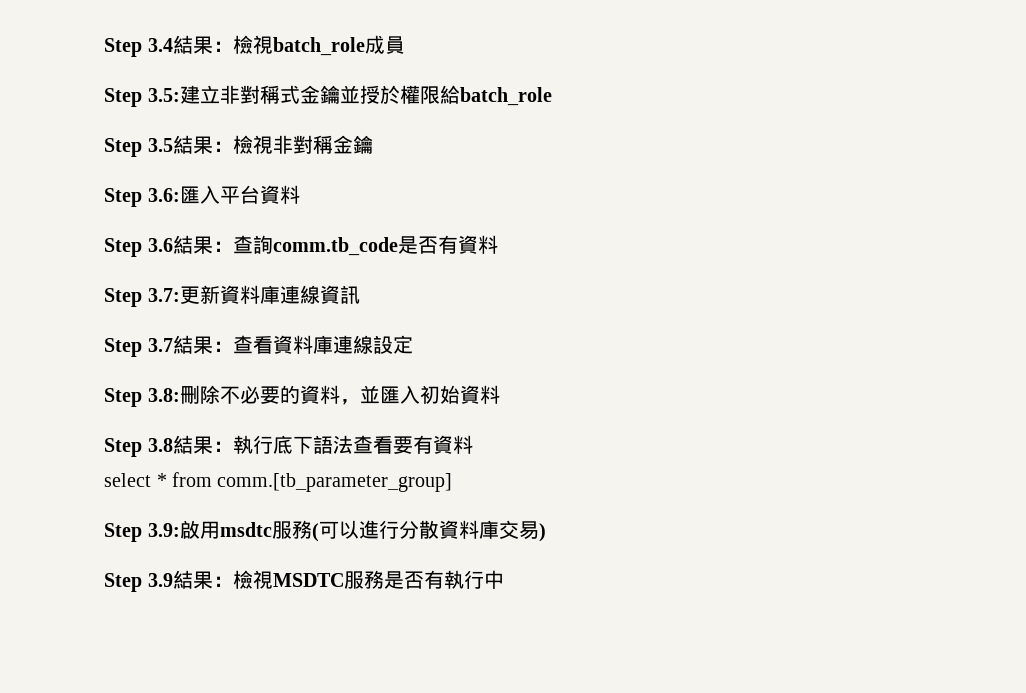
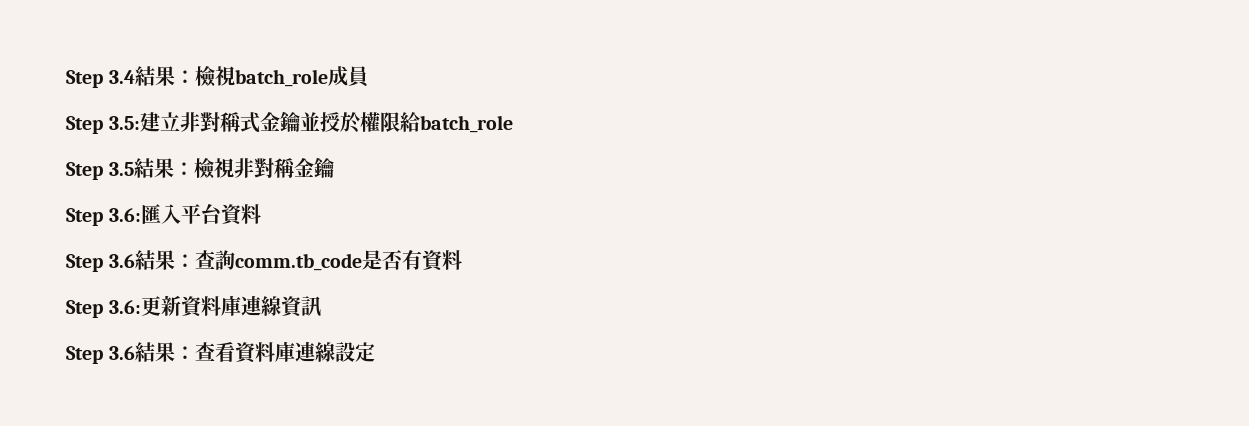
- Step 3.7:更新資料庫連線資訊
+ Step 3.6:更新資料庫連線資訊
- Step 3.7結果：查看資料庫連線設定
+ Step 3.6結果：查看資料庫連線設定
- Step 3.8:刪除不必要的資料，並匯入初始資料
- Step 3.8結果：執行底下語法查看要有資料
- select * from comm.[tb_parameter_group]
- Step 3.9:啟用msdtc服務(可以進行分散資料庫交易)
- Step 3.9結果：檢視MSDTC服務是否有執行中

